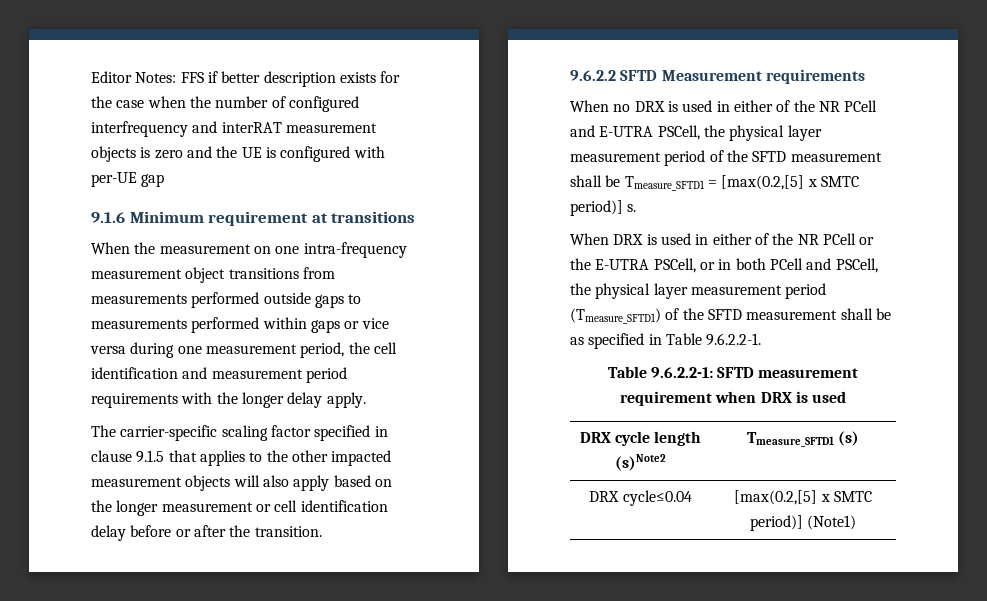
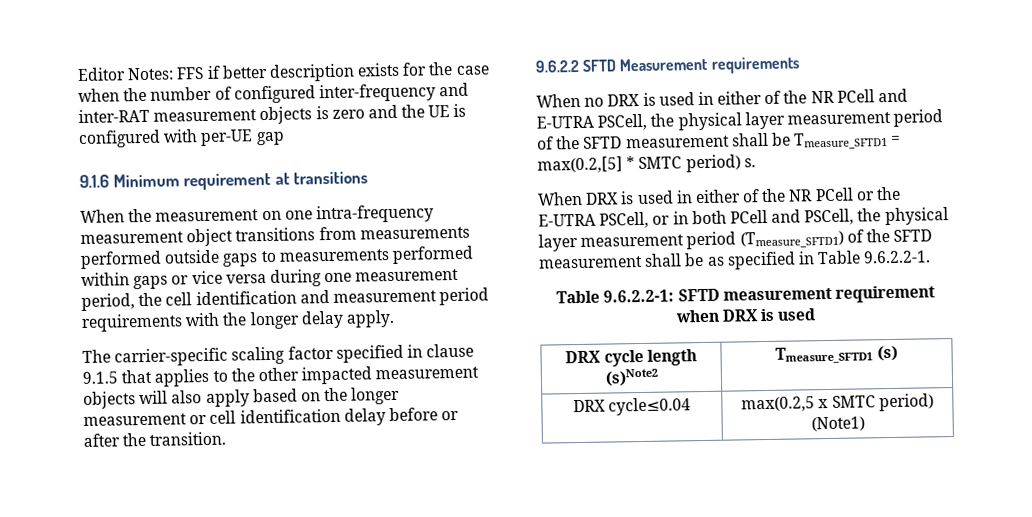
- Editor Notes: FFS if better description exists for the case when the number of configured interfrequency and interRAT measurement objects is zero and the UE is configured with per-UE gap
+ Editor Notes: FFS if better description exists for the case when the number of configured inter-frequency and inter-RAT measurement objects is zero and the UE is configured with per-UE gap
- When no DRX is used in either of the NR PCell and E-UTRA PSCell, the physical layer measurement period of the SFTD measurement shall be Tmeasure_SFTD1 = [max(0.2,[5] x SMTC period)] s.
+ When no DRX is used in either of the NR PCell and E-UTRA PSCell, the physical layer measurement period of the SFTD measurement shall be Tmeasure_SFTD1 = max(0.2,[5] * SMTC period) s.
- DRX cycle≤0.04 | [max(0.2,[5] x SMTC period)] (Note1)
+ DRX cycle≤0.04 | max(0.2,5 x SMTC period) (Note1)

